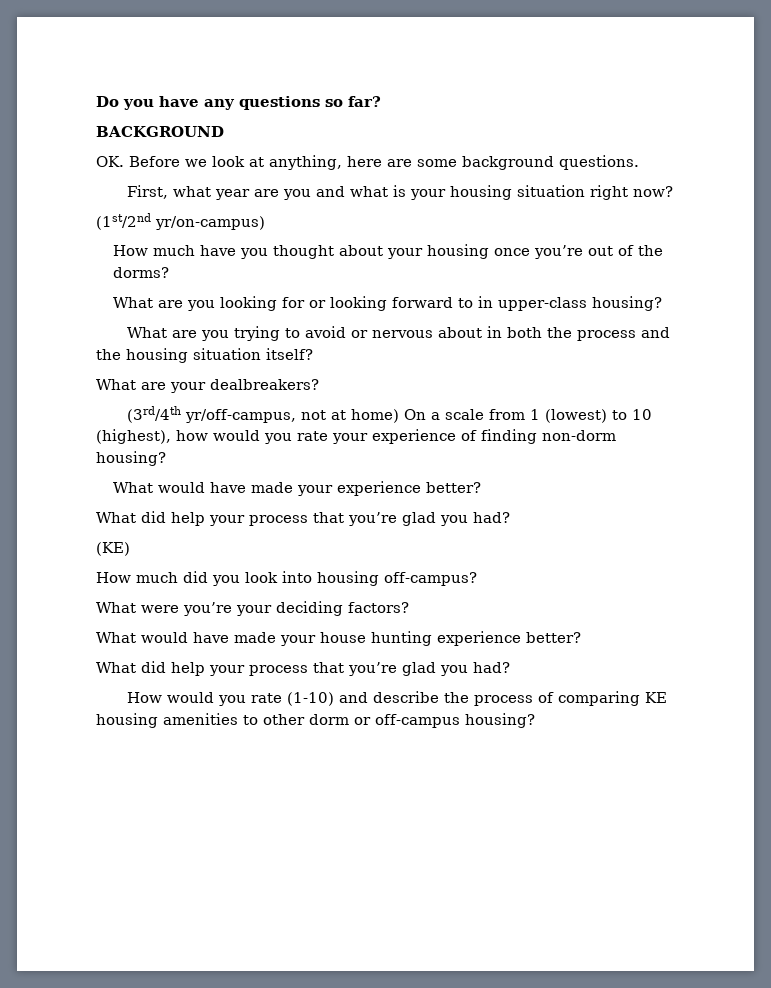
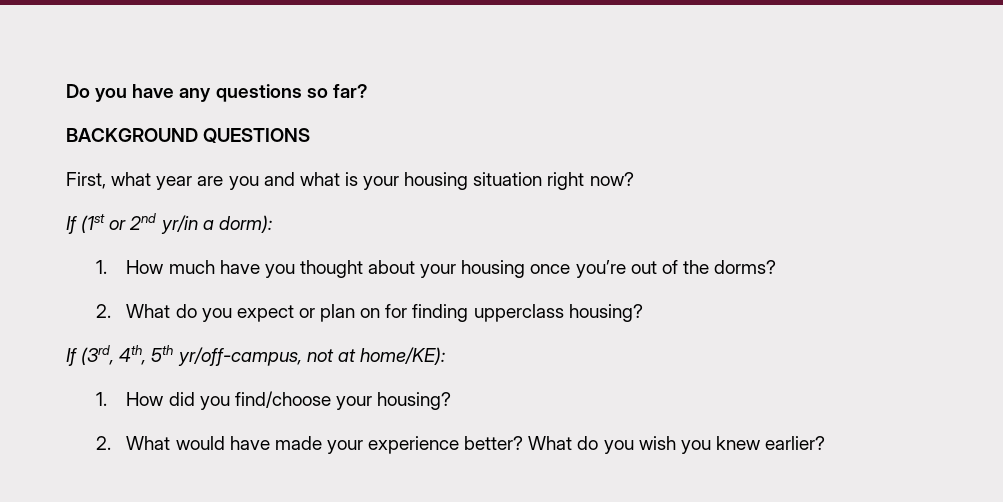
- BACKGROUND
- OK. Before we look at anything, here are some background questions.
+ BACKGROUND QUESTIONS
- (1st/2nd yr/on-campus)
- How much have you thought about your housing once you’re out of the dorms?
+ If (1st or 2nd yr/in a dorm):
+ 1. How much have you thought about your housing once you’re out of the dorms?
- What are you looking for or looking forward to in upper-class housing?
- What are you trying to avoid or nervous about in both the process and the housing situation itself?
- What are your dealbreakers?
- (3rd/4th yr/off-campus, not at home) On a scale from 1 (lowest) to 10 (highest), how would you rate your experience of finding non-dorm housing?
- What would have made your experience better?
- What did help your process that you’re glad you had?
- (KE)
- How much did you look into housing off-campus?
- What were you’re your deciding factors?
- What would have made your house hunting experience better?
- What did help your process that you’re glad you had?
- How would you rate (1-10) and describe the process of comparing KE housing amenities to other dorm or off-campus housing?
+ 2. What do you expect or plan on for finding upperclass housing?
+ If (3rd, 4th, 5th yr/off-campus, not at home/KE):
+ 1. How did you find/choose your housing?
+ 2. What would have made your experience better? What do you wish you knew earlier?

